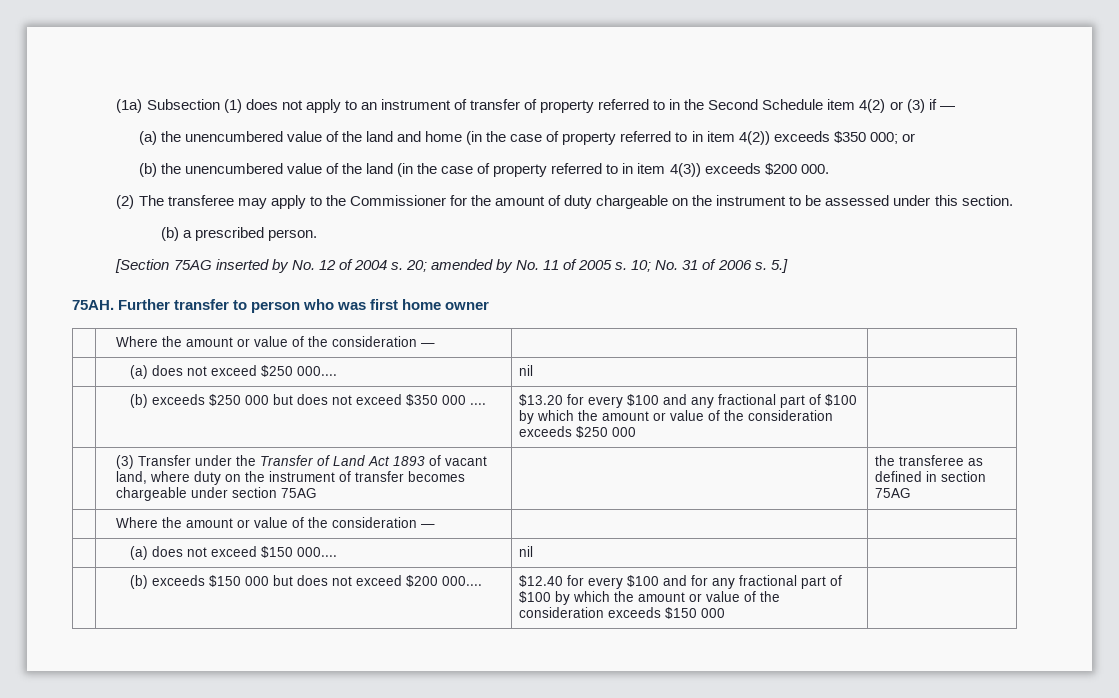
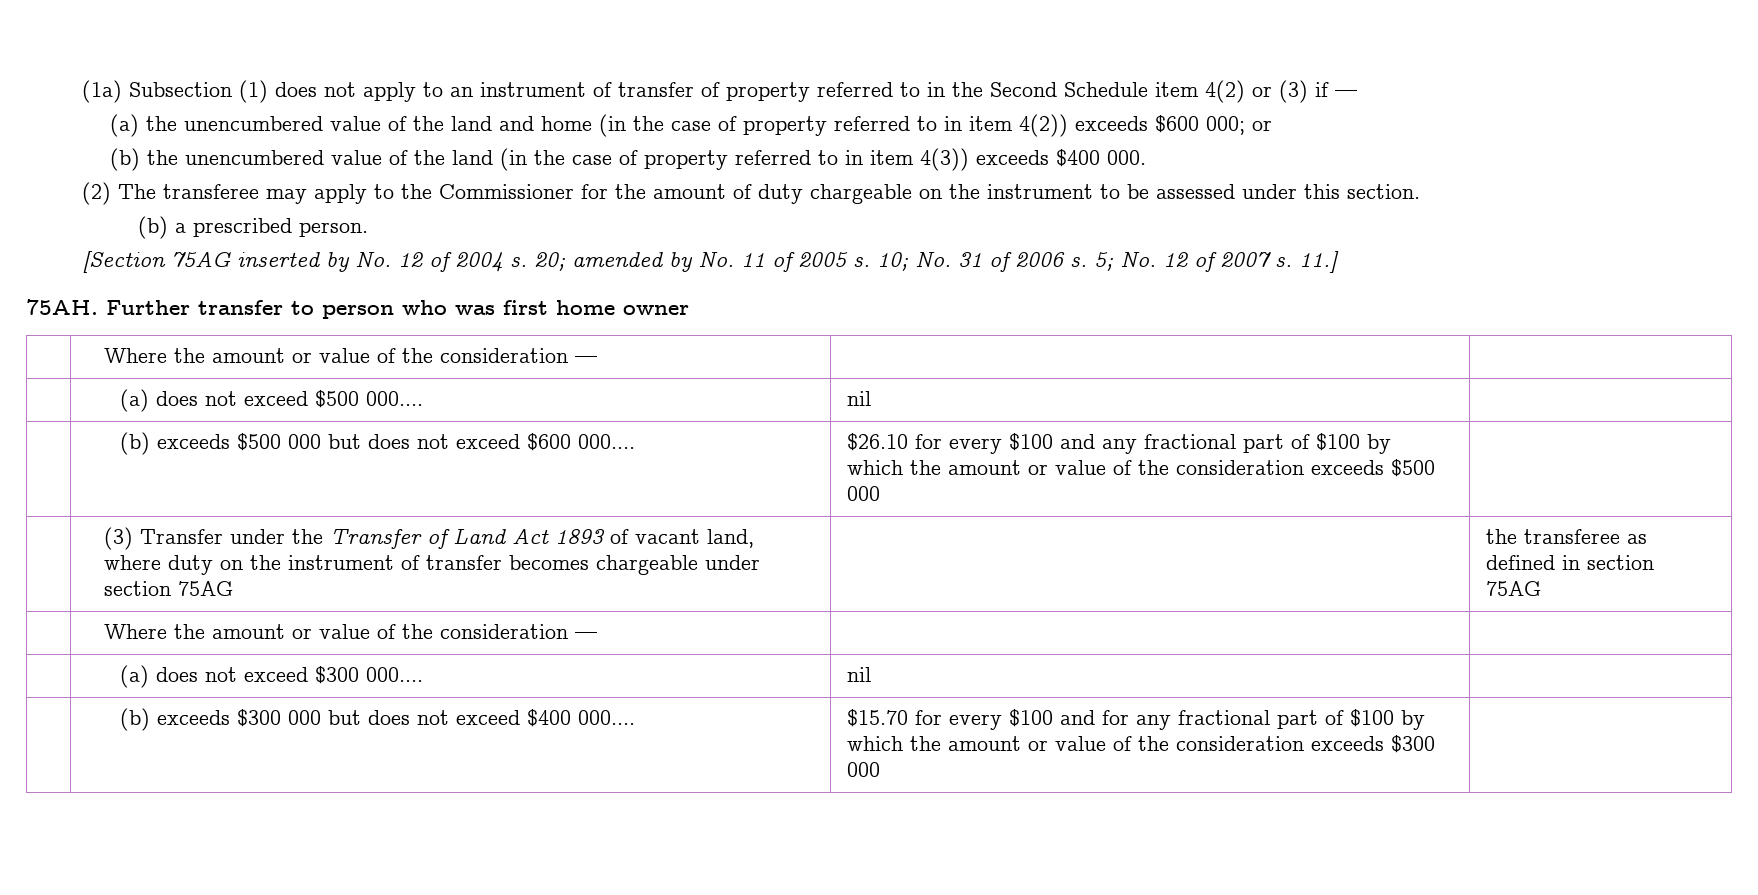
- (a) the unencumbered value of the land and home (in the case of property referred to in item 4(2)) exceeds $350 000; or
+ (a) the unencumbered value of the land and home (in the case of property referred to in item 4(2)) exceeds $600 000; or
- (b) the unencumbered value of the land (in the case of property referred to in item 4(3)) exceeds $200 000.
+ (b) the unencumbered value of the land (in the case of property referred to in item 4(3)) exceeds $400 000.
- 5.]
+ 5; No. 12 of 2007 s. 11.]
- | (a) does not exceed $250 000.... | nil |
- | (b) exceeds $250 000 but does not exceed $350 000 .... | $13.20 for every $100 and any fractional part of $100 by which the amount or value of the consideration exceeds $250 000 |
+ | (a) does not exceed $500 000.... | nil |
+ | (b) exceeds $500 000 but does not exceed $600 000.... | $26.10 for every $100 and any fractional part of $100 by which the amount or value of the consideration exceeds $500 000 |
- | (a) does not exceed $150 000.... | nil |
- | (b) exceeds $150 000 but does not exceed $200 000.... | $12.40 for every $100 and for any fractional part of $100 by which the amount or value of the consideration exceeds $150 000 |
+ | (a) does not exceed $300 000.... | nil |
+ | (b) exceeds $300 000 but does not exceed $400 000.... | $15.70 for every $100 and for any fractional part of $100 by which the amount or value of the consideration exceeds $300 000 |

